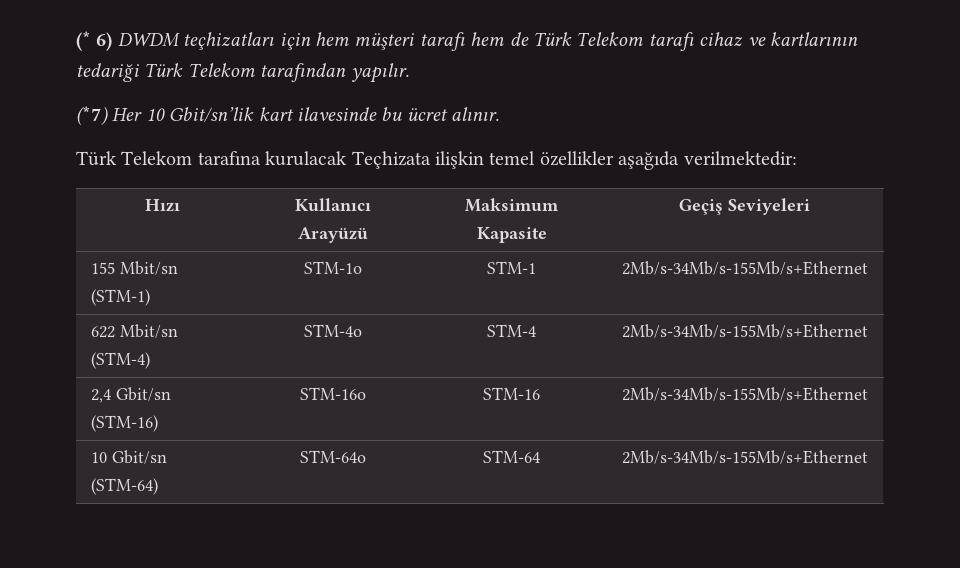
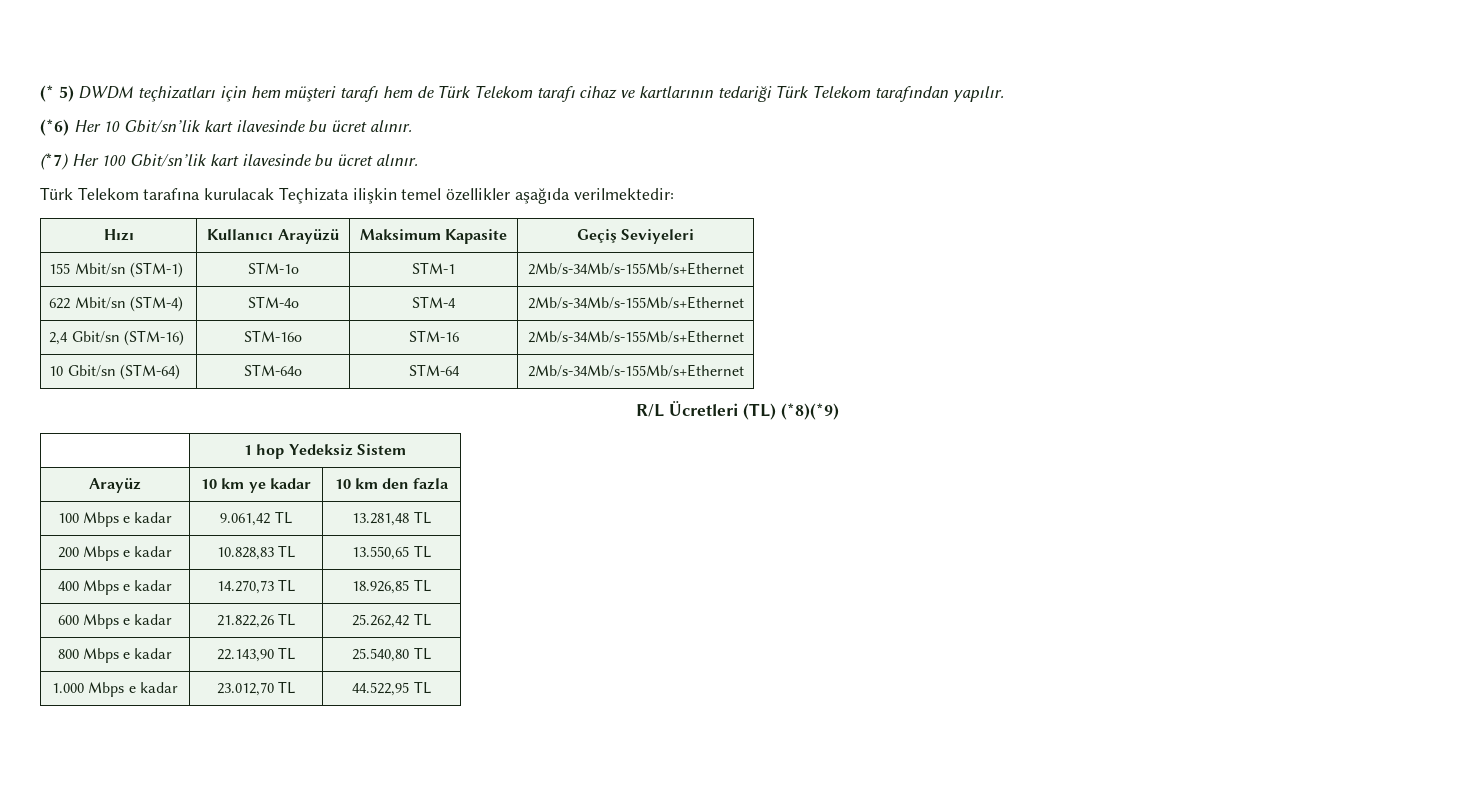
- (* 6) DWDM teçhizatları için hem müşteri tarafı hem de Türk Telekom tarafı cihaz ve kartlarının tedariği Türk Telekom tarafından yapılır.
+ (* 5) DWDM teçhizatları için hem müşteri tarafı hem de Türk Telekom tarafı cihaz ve kartlarının tedariği Türk Telekom tarafından yapılır.
+ (*6) Her 10 Gbit/sn’lik kart ilavesinde bu ücret alınır.
- (*7) Her 10 Gbit/sn’lik kart ilavesinde bu ücret alınır.
+ (*7) Her 100 Gbit/sn’lik kart ilavesinde bu ücret alınır.
+ R/L Ücretleri (TL) (*8)(*9)
+ | 1 hop Yedeksiz Sistem
+ Arayüz | 10 km ye kadar | 10 km den fazla
+ 100 Mbps e kadar | 9.061,42 TL | 13.281,48 TL
+ 200 Mbps e kadar | 10.828,83 TL | 13.550,65 TL
+ 400 Mbps e kadar | 14.270,73 TL | 18.926,85 TL
+ 600 Mbps e kadar | 21.822,26 TL | 25.262,42 TL
+ 800 Mbps e kadar | 22.143,90 TL | 25.540,80 TL
+ 1.000 Mbps e kadar | 23.012,70 TL | 44.522,95 TL

